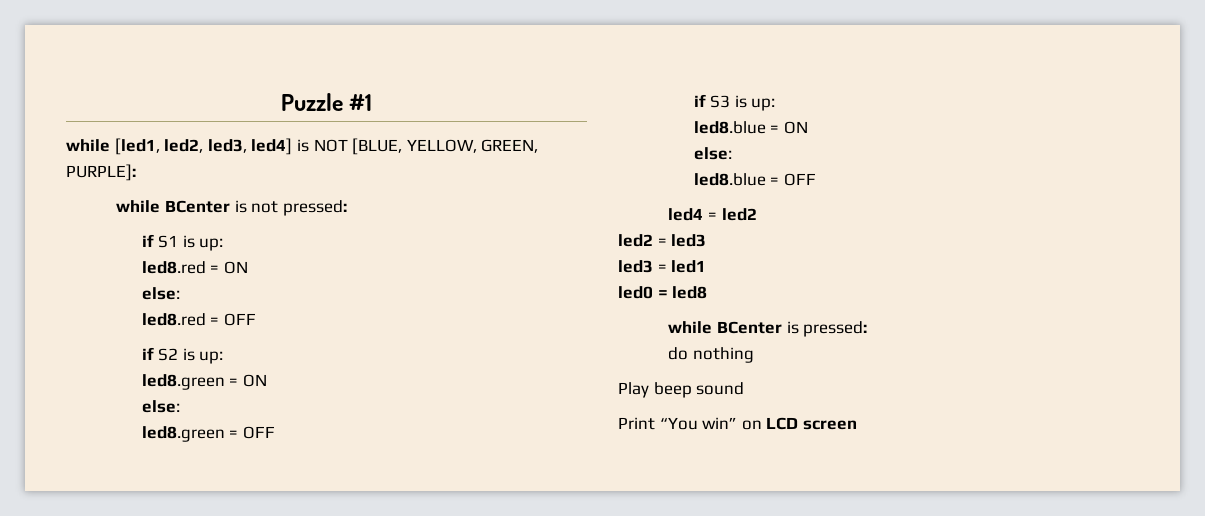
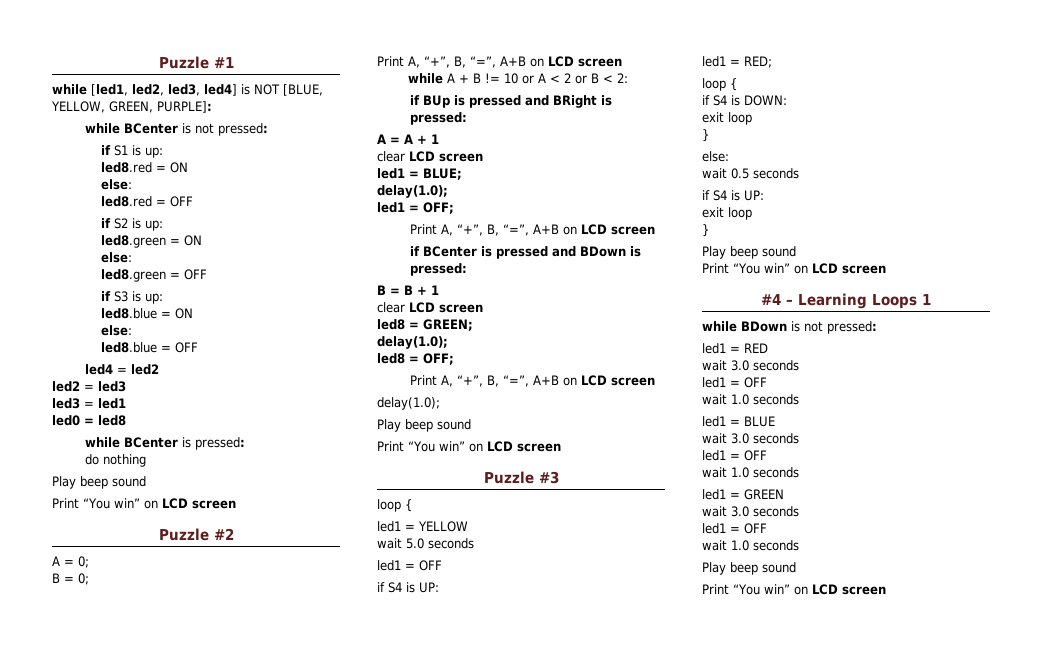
+ Puzzle #2
+ A = 0;
+ B = 0;
+ Print A, “+”, B, “=”, A+B on LCD screen
+ while A + B != 10 or A < 2 or B < 2:
+ if BUp is pressed and BRight is pressed:
+ A = A + 1
+ clear LCD screen
+ led1 = BLUE;
+ delay(1.0);
+ led1 = OFF;
+ Print A, “+”, B, “=”, A+B on LCD screen
+ if BCenter is pressed and BDown is pressed:
+ B = B + 1
+ clear LCD screen
+ led8 = GREEN;
+ delay(1.0);
+ led8 = OFF;
+ Print A, “+”, B, “=”, A+B on LCD screen
+ delay(1.0);
+ Play beep sound
+ Print “You win” on LCD screen
+ Puzzle #3
+ loop {
+ led1 = YELLOW
+ wait 5.0 seconds
+ led1 = OFF
+ if S4 is UP:
+ led1 = RED;
+ loop {
+ if S4 is DOWN:
+ exit loop
+ }
+ else:
+ wait 0.5 seconds
+ if S4 is UP:
+ exit loop
+ }
+ Play beep sound
+ Print “You win” on LCD screen
+ #4 – Learning Loops 1
+ while BDown is not pressed:
+ led1 = RED
+ wait 3.0 seconds
+ led1 = OFF
+ wait 1.0 seconds
+ led1 = BLUE
+ wait 3.0 seconds
+ led1 = OFF
+ wait 1.0 seconds
+ led1 = GREEN
+ wait 3.0 seconds
+ led1 = OFF
+ wait 1.0 seconds
+ Play beep sound
+ Print “You win” on LCD screen

